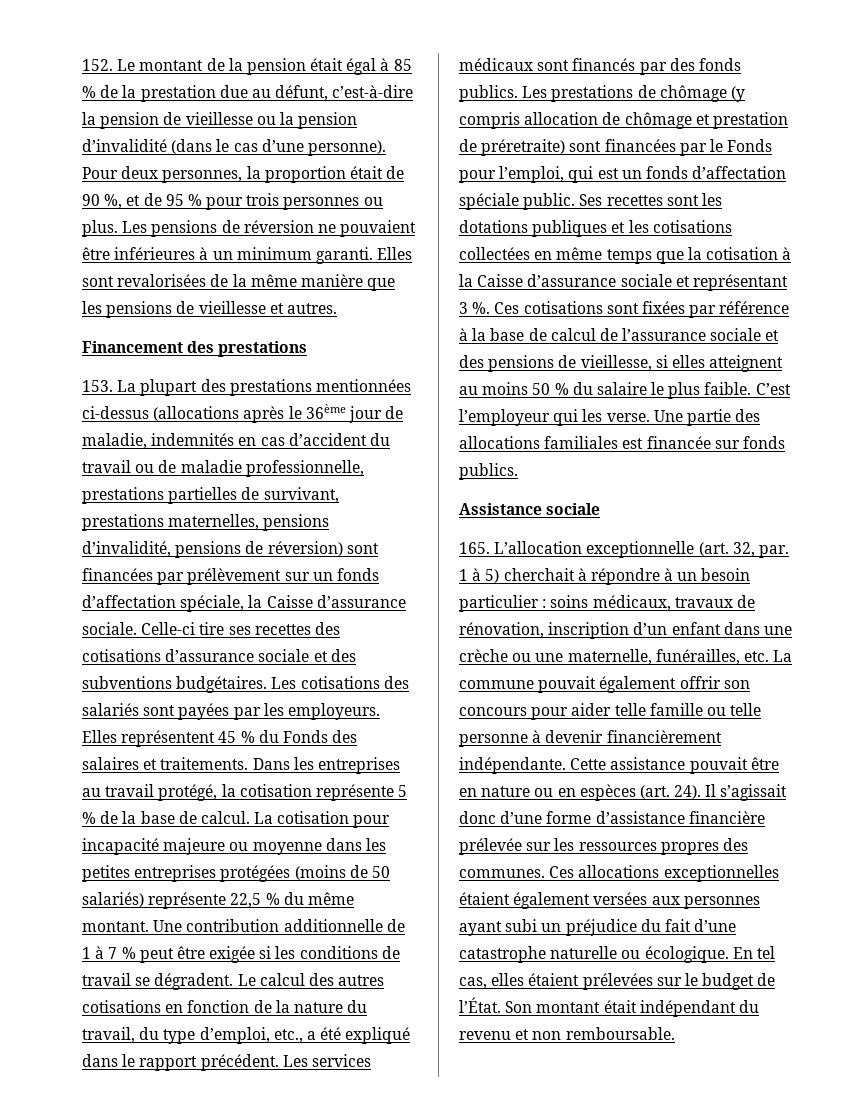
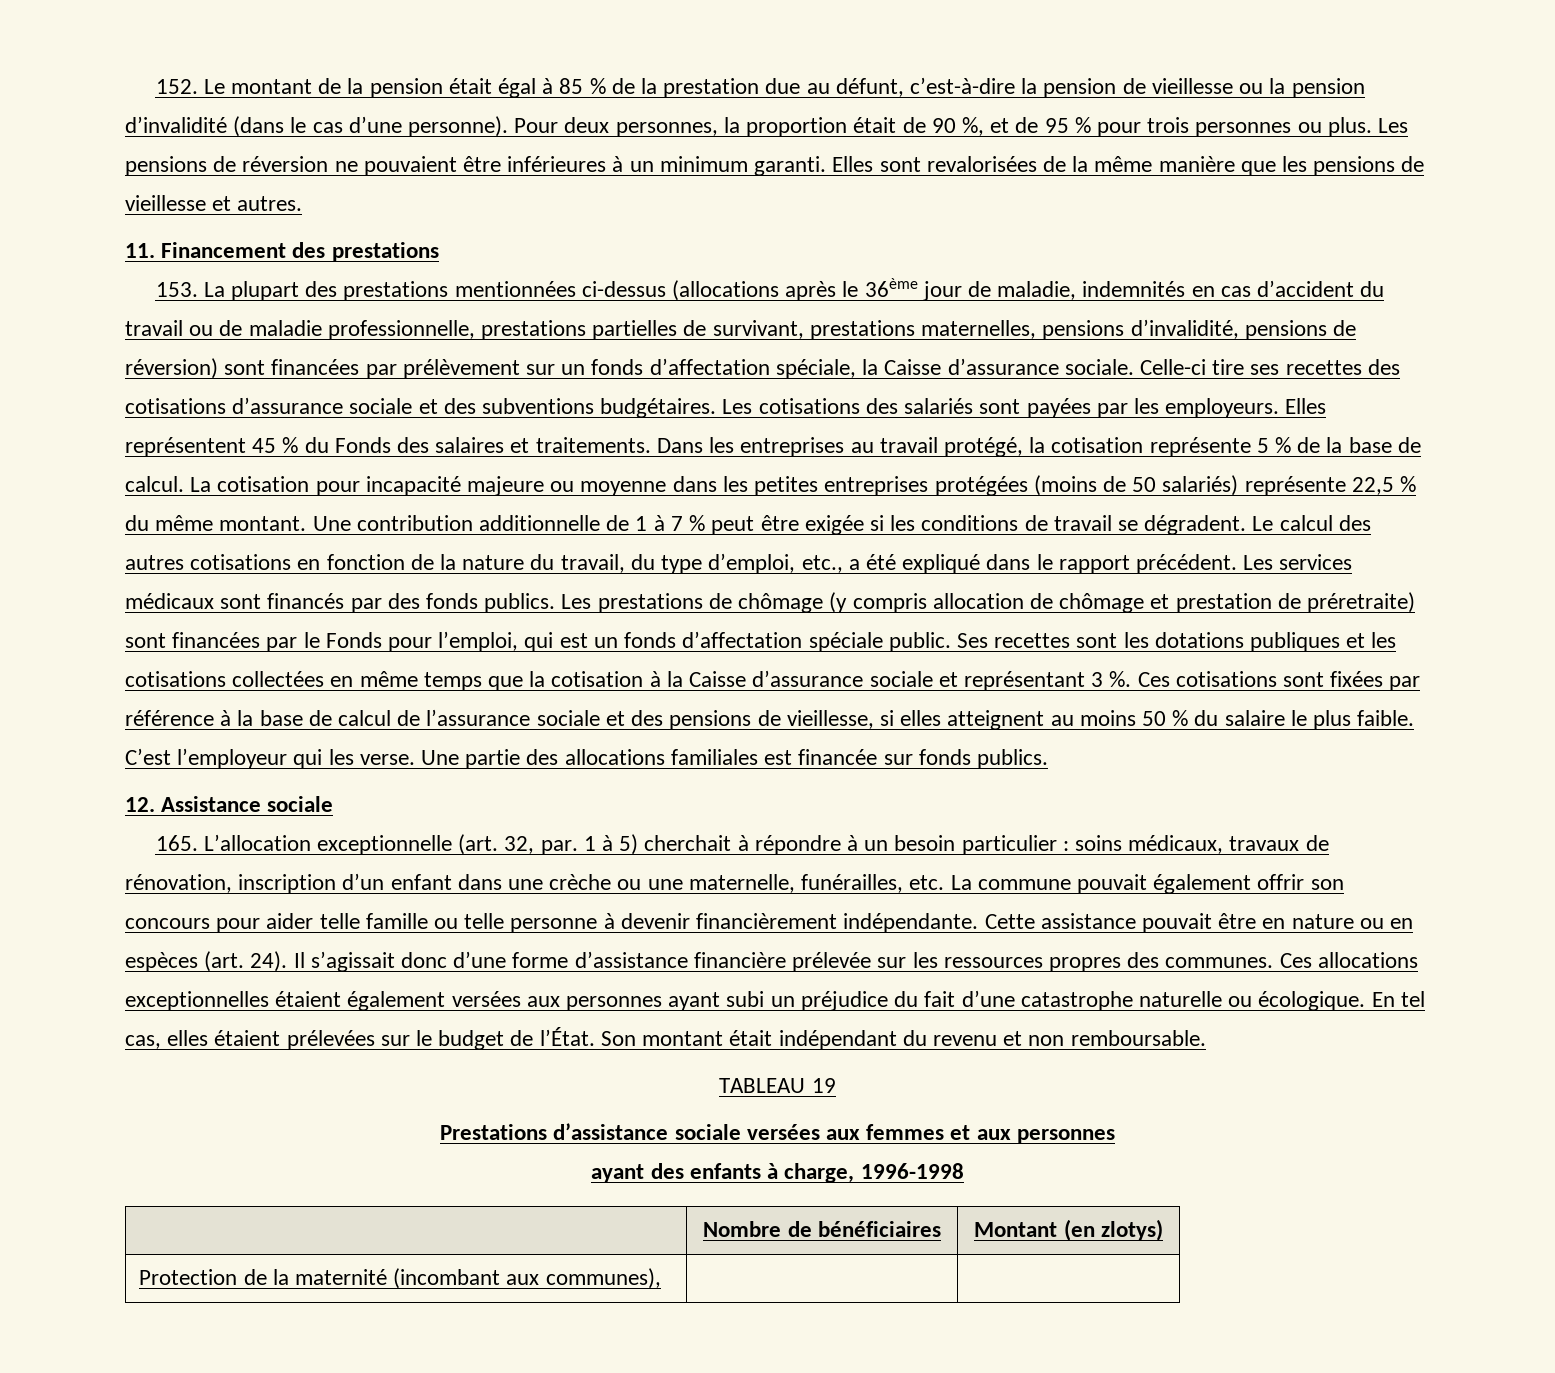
- Financement des prestations
+ 11. Financement des prestations
- Assistance sociale
+ 12. Assistance sociale
+ TABLEAU 19
+ Prestations d’assistance sociale versées aux femmes et aux personnes
+ ayant des enfants à charge, 1996-1998
+ | Nombre de bénéficiaires | Montant (en zlotys)
+ Protection de la maternité (incombant aux communes), | |

